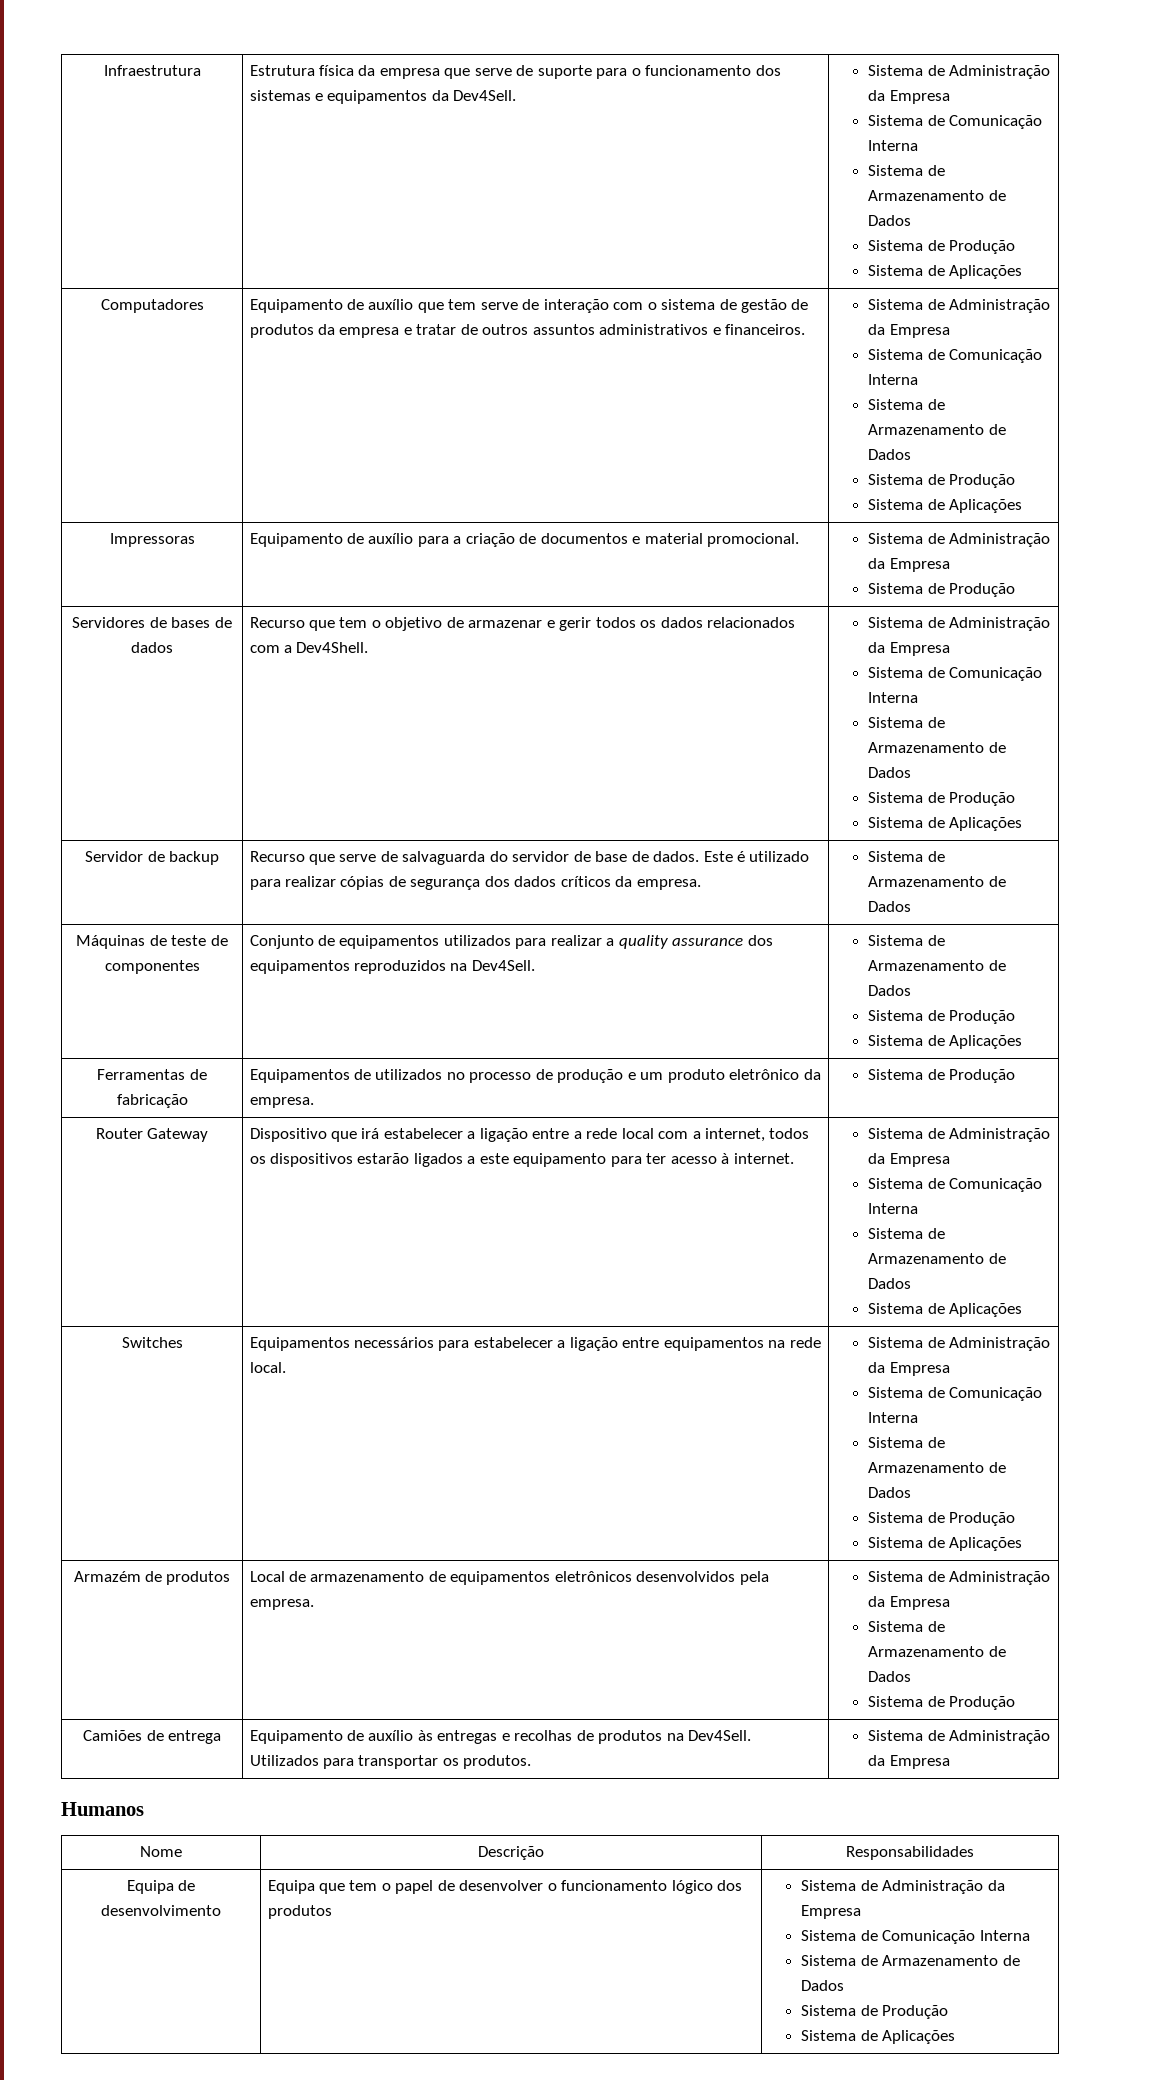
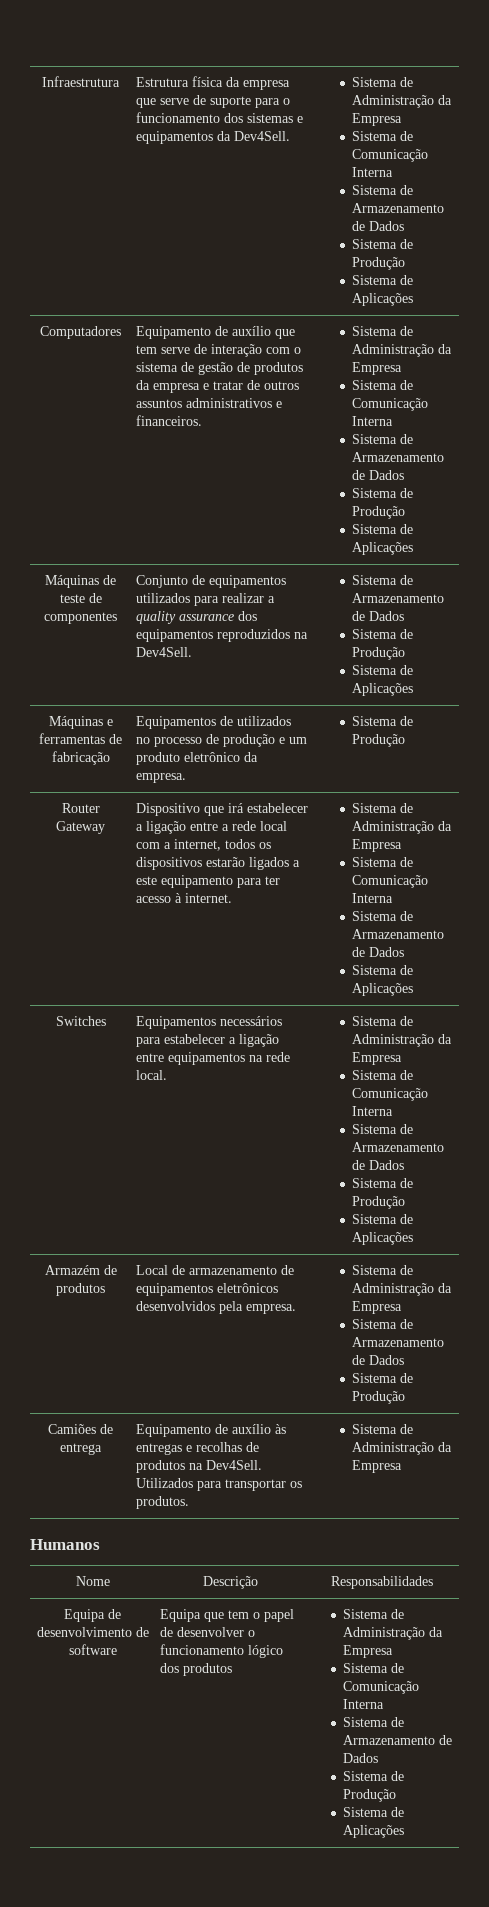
- Impressoras | Equipamento de auxílio para a criação de documentos e material promocional. | Sistema de Administração da Empresa
- Sistema de Produção
- Servidores de bases de dados | Recurso que tem o objetivo de armazenar e gerir todos os dados relacionados com a Dev4Shell. | Sistema de Administração da Empresa
- Sistema de Comunicação Interna
- Sistema de Armazenamento de Dados
- Sistema de Produção
- Sistema de Aplicações
- Servidor de backup | Recurso que serve de salvaguarda do servidor de base de dados. Este é utilizado para realizar cópias de segurança dos dados críticos da empresa. | Sistema de Armazenamento de Dados
- Ferramentas de fabricação | Equipamentos de utilizados no processo de produção e um produto eletrônico da empresa. | Sistema de Produção
+ Máquinas e ferramentas de fabricação | Equipamentos de utilizados no processo de produção e um produto eletrônico da empresa. | Sistema de Produção
- Equipa de desenvolvimento | Equipa que tem o papel de desenvolver o funcionamento lógico dos produtos | Sistema de Administração da Empresa
+ Equipa de desenvolvimento de software | Equipa que tem o papel de desenvolver o funcionamento lógico dos produtos | Sistema de Administração da Empresa

